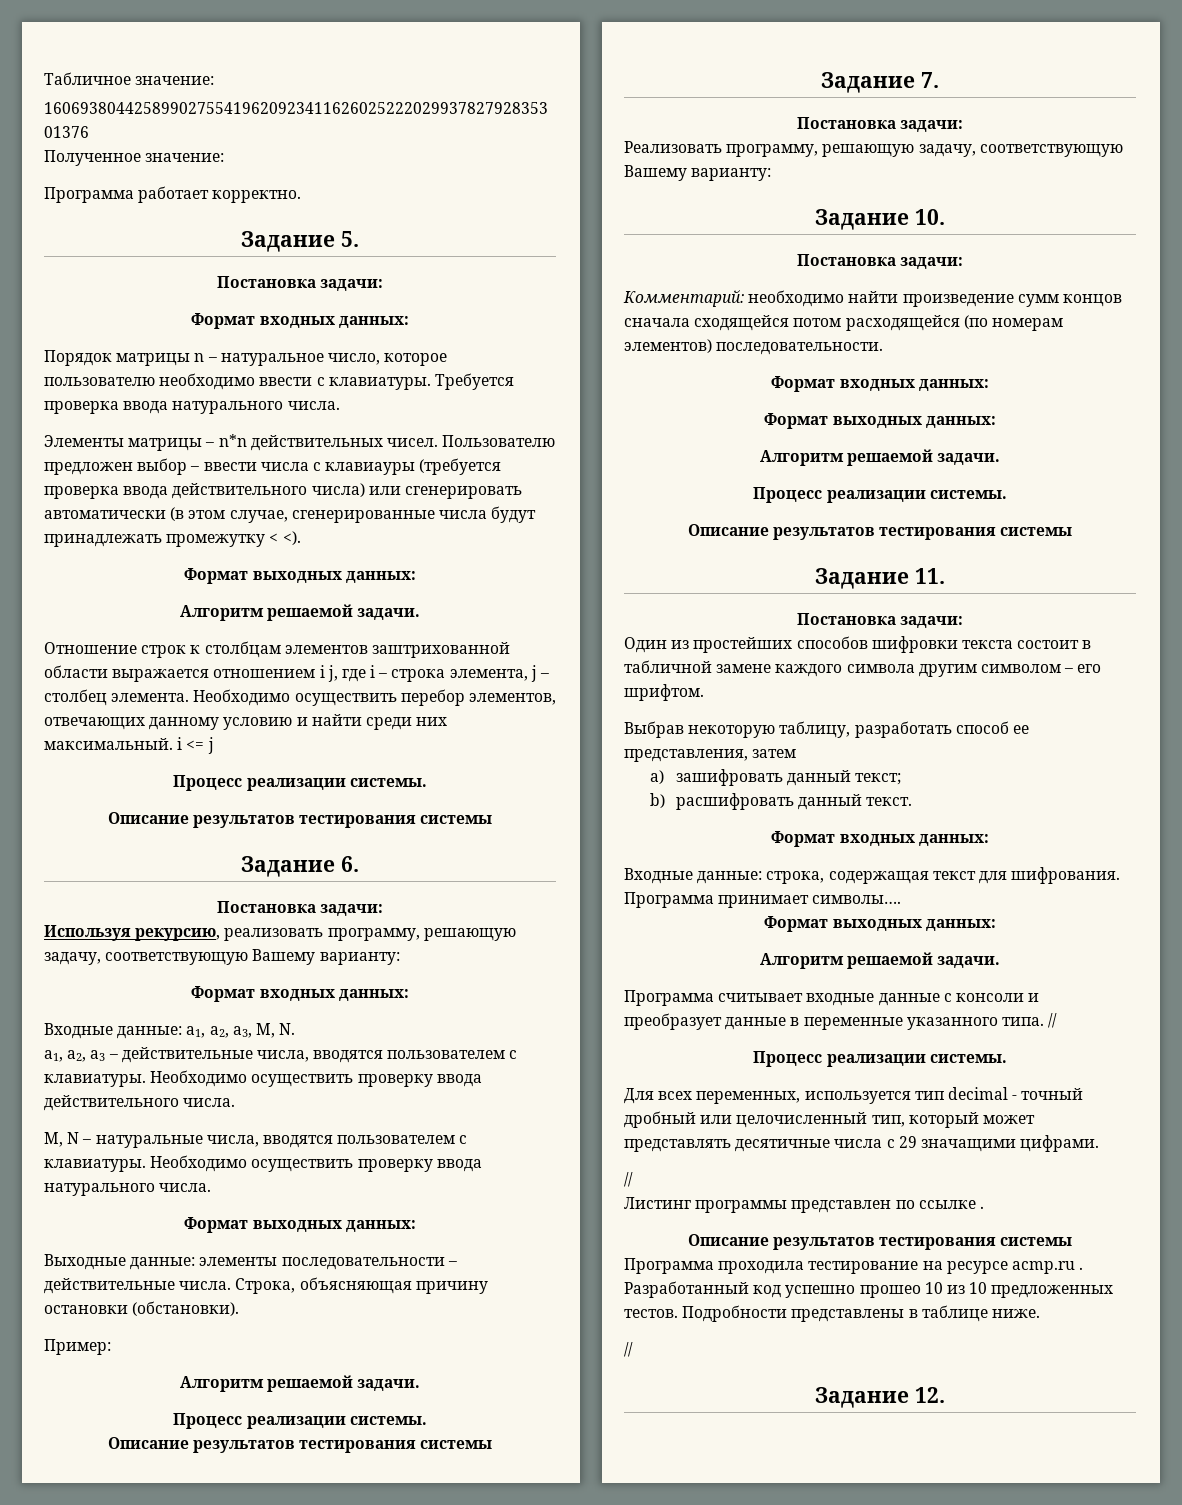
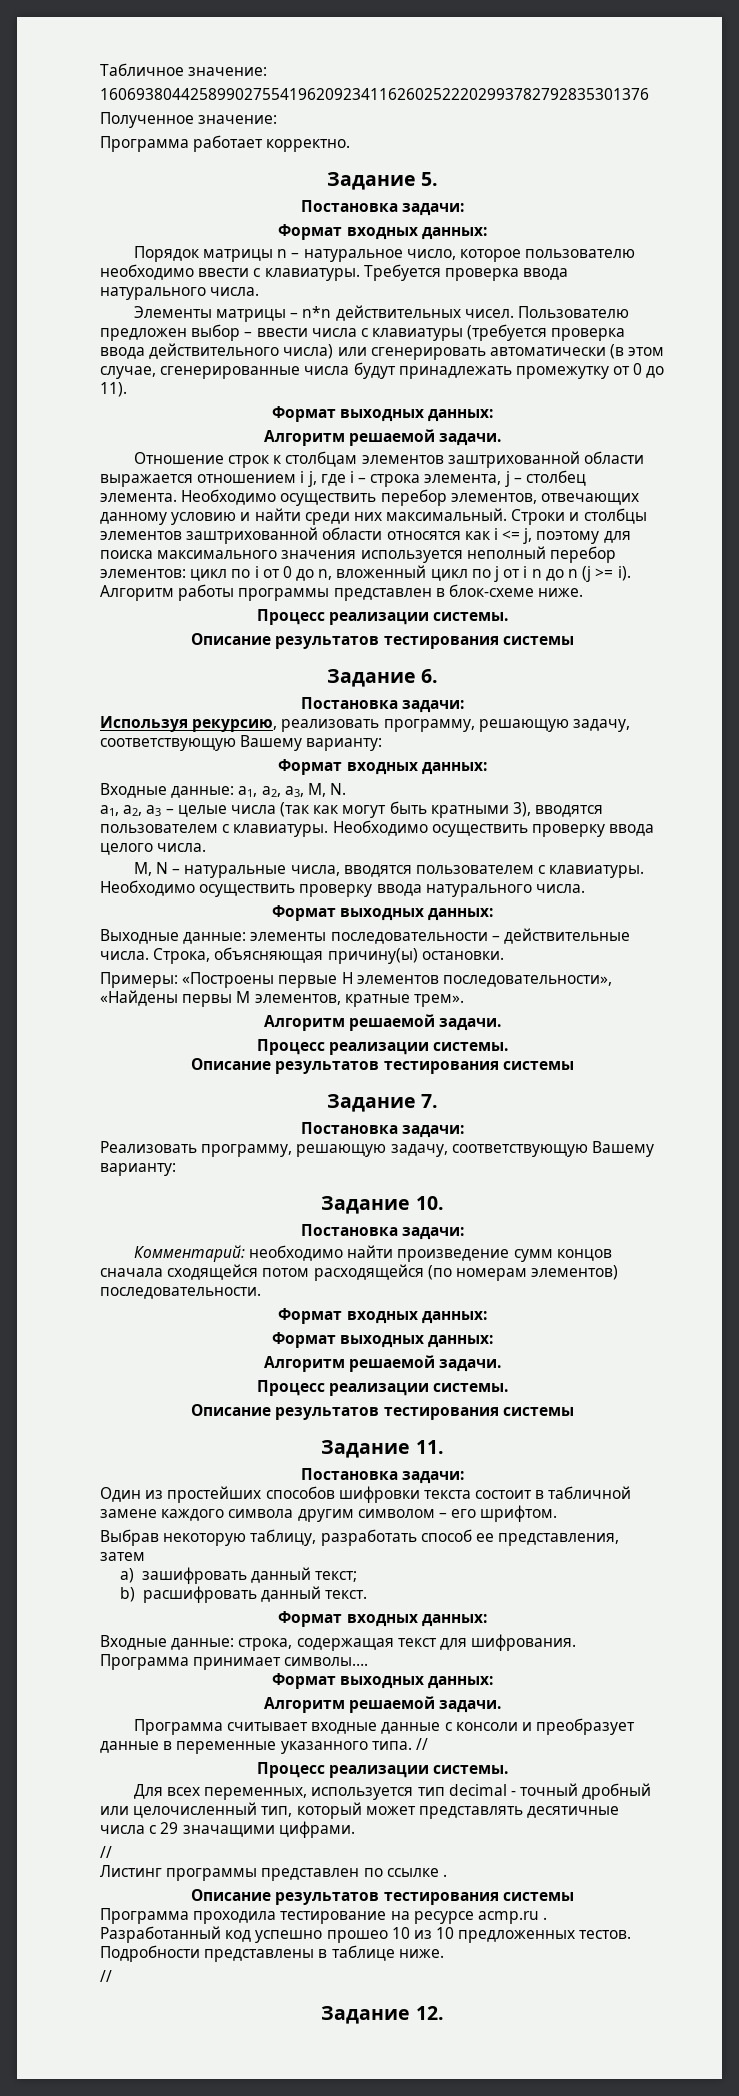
- Пользователю предложен выбор – ввести числа с клавиауры (требуется проверка ввода действительного числа) или сгенерировать автоматически (в этом случае, сгенерированные числа будут принадлежать промежутку < <).
+ Пользователю предложен выбор – ввести числа с клавиатуры (требуется проверка ввода действительного числа) или сгенерировать автоматически (в этом случае, сгенерированные числа будут принадлежать промежутку от 0 до 11).
- Необходимо осуществить перебор элементов, отвечающих данному условию и найти среди них максимальный. i <= j
+ Необходимо осуществить перебор элементов, отвечающих данному условию и найти среди них максимальный. Строки и столбцы элементов заштрихованной области относятся как i <= j, поэтому для поиска максимального значения используется неполный перебор элементов: цикл по i от 0 до n, вложенный цикл по j от i n до n (j >= i). Алгоритм работы программы представлен в блок-схеме ниже.
- а1, а2, а3 – действительные числа, вводятся пользователем с клавиатуры. Необходимо осуществить проверку ввода действительного числа.
+ а1, а2, а3 – целые числа (так как могут быть кратными 3), вводятся пользователем с клавиатуры. Необходимо осуществить проверку ввода целого числа.
- Строка, объясняющая причину остановки (обстановки).
- Пример:
+ Строка, объясняющая причину(ы) остановки.
+ Примеры: «Построены первые Н элементов последовательности», «Найдены первы М элементов, кратные трем».

